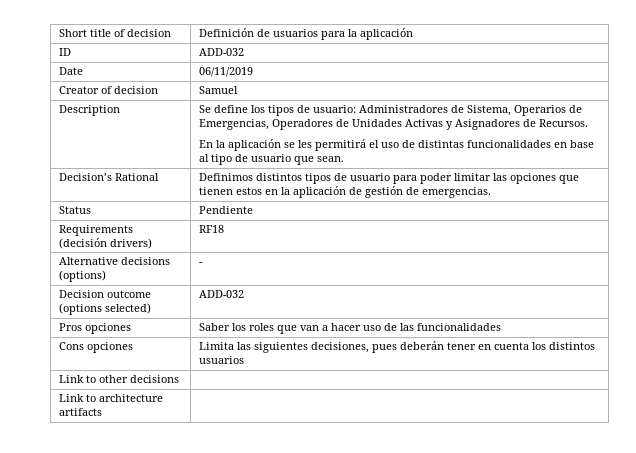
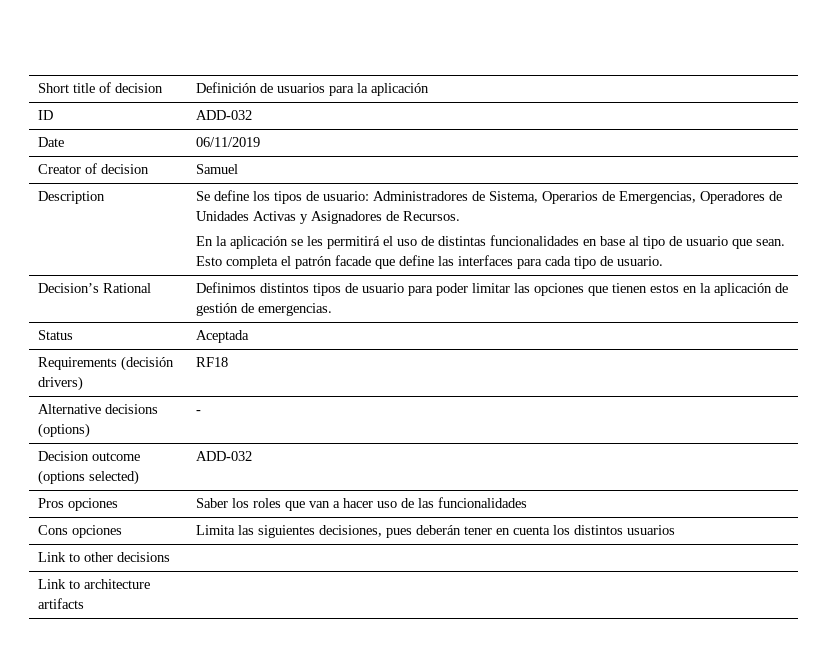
+ Esto completa el patrón facade que define las interfaces para cada tipo de usuario.
- Status | Pendiente
+ Status | Aceptada

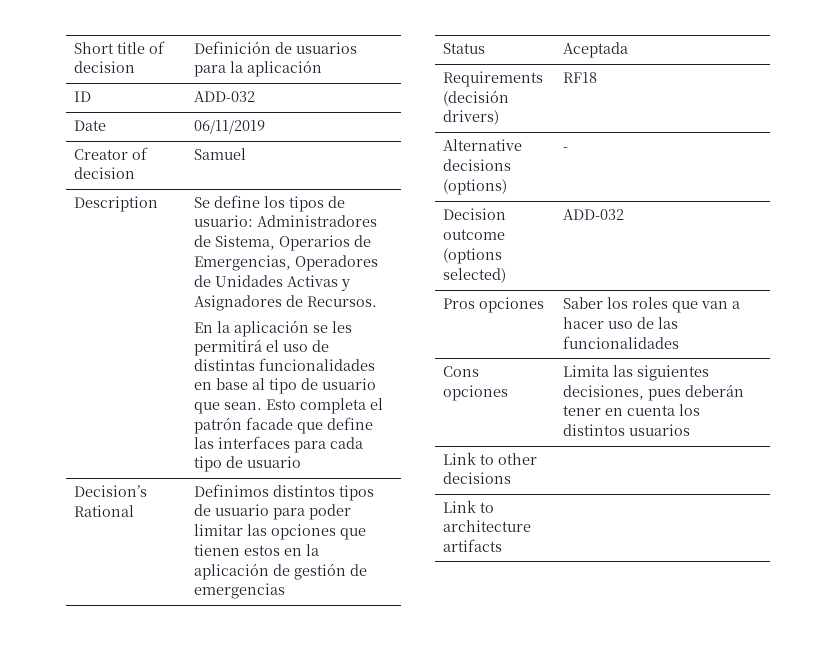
- Esto completa el patrón facade que define las interfaces para cada tipo de usuario.
+ Esto completa el patrón facade que define las interfaces para cada tipo de usuario
- Decision’s Rational | Definimos distintos tipos de usuario para poder limitar las opciones que tienen estos en la aplicación de gestión de emergencias.
+ Decision’s Rational | Definimos distintos tipos de usuario para poder limitar las opciones que tienen estos en la aplicación de gestión de emergencias

